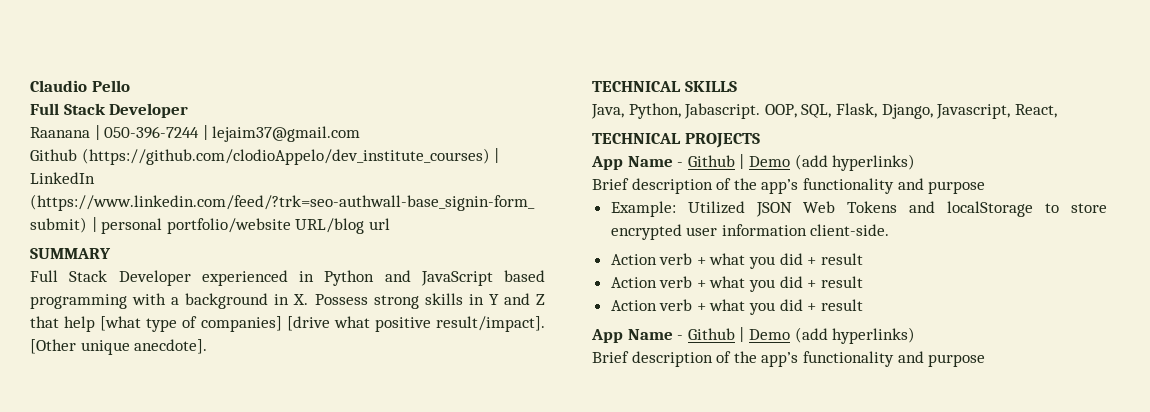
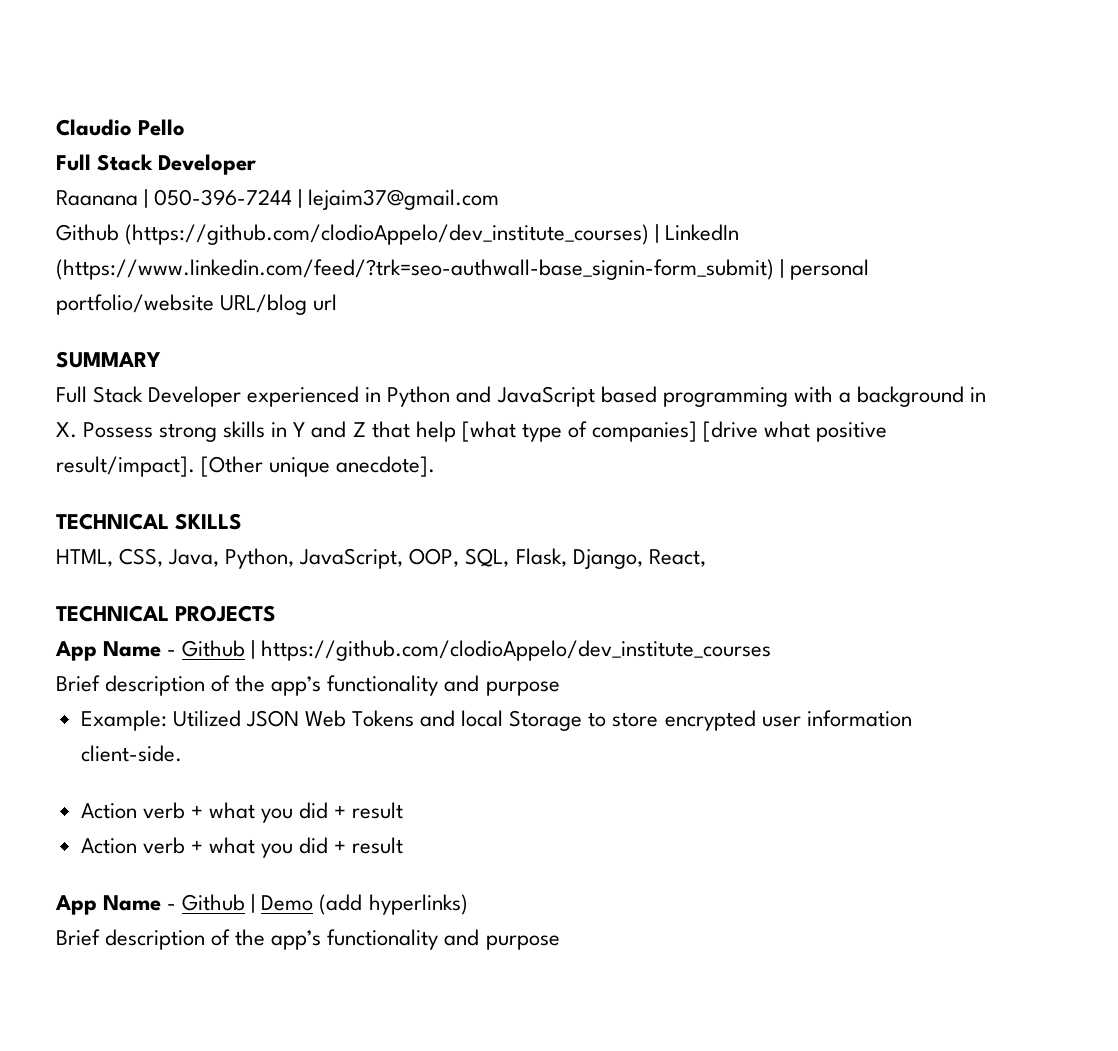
- Java, Python, Jabascript. OOP, SQL, Flask, Django, Javascript, React,
+ HTML, CSS, Java, Python, JavaScript, OOP, SQL, Flask, Django, React,
  TECHNICAL PROJECTS
- App Name - Github | Demo (add hyperlinks)
+ App Name - Github | https://github.com/clodioAppelo/dev_institute_courses
- Example: Utilized JSON Web Tokens and localStorage to store encrypted user information client-side.
+ Example: Utilized JSON Web Tokens and local Storage to store encrypted user information client-side.
- Action verb + what you did + result

